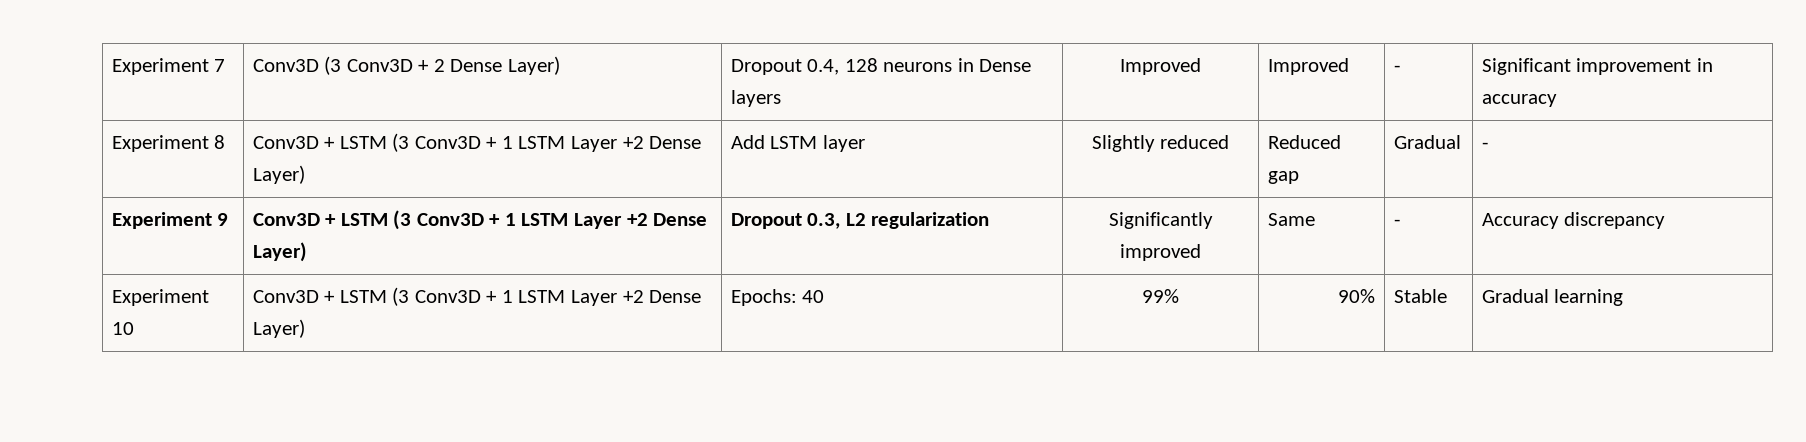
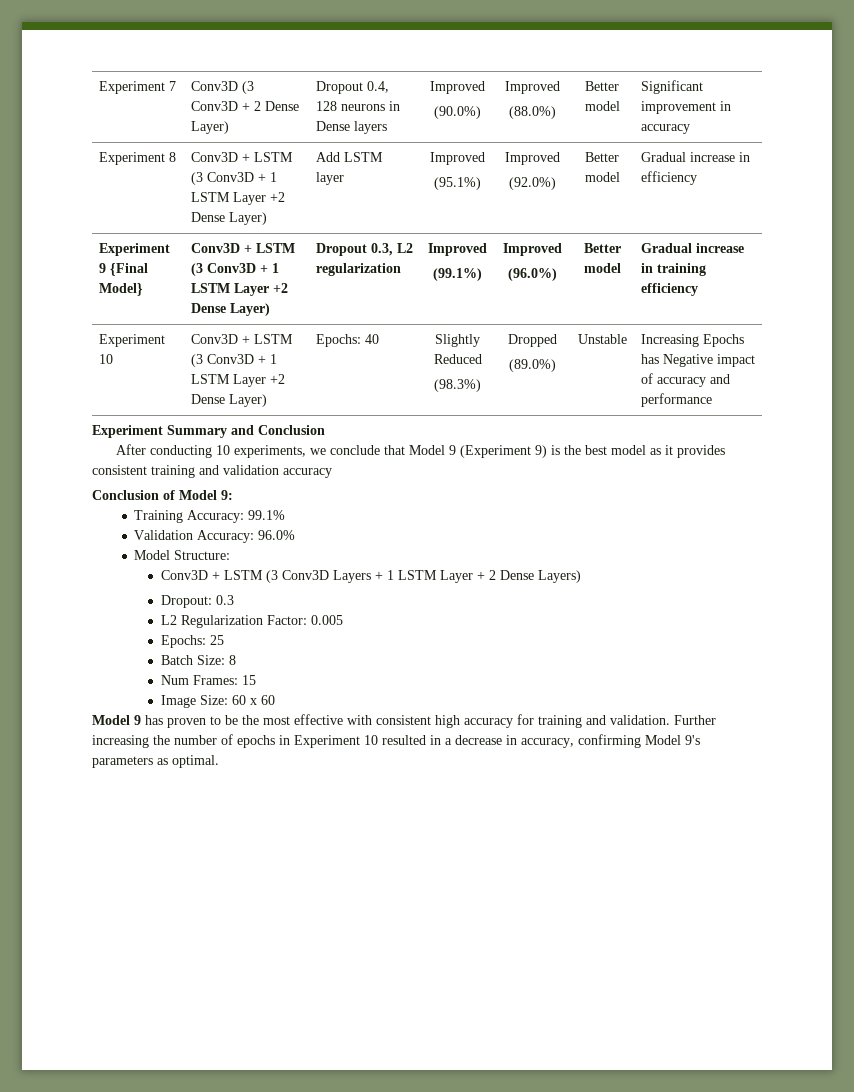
- Experiment 7 | Conv3D (3 Conv3D + 2 Dense Layer) | Dropout 0.4, 128 neurons in Dense layers | Improved | Improved | - | Significant improvement in accuracy
+ Experiment 7 | Conv3D (3 Conv3D + 2 Dense Layer) | Dropout 0.4, 128 neurons in Dense layers | Improved
+ (90.0%) | Improved
+ (88.0%) | Better model | Significant improvement in accuracy
- Experiment 8 | Conv3D + LSTM (3 Conv3D + 1 LSTM Layer +2 Dense Layer) | Add LSTM layer | Slightly reduced | Reduced gap | Gradual | -
+ Experiment 8 | Conv3D + LSTM (3 Conv3D + 1 LSTM Layer +2 Dense Layer) | Add LSTM layer | Improved
+ (95.1%) | Improved
+ (92.0%) | Better model | Gradual increase in efficiency
- Experiment 9 | Conv3D + LSTM (3 Conv3D + 1 LSTM Layer +2 Dense Layer) | Dropout 0.3, L2 regularization | Significantly improved | Same | - | Accuracy discrepancy
+ Experiment 9 {Final Model} | Conv3D + LSTM (3 Conv3D + 1 LSTM Layer +2 Dense Layer) | Dropout 0.3, L2 regularization | Improved
+ (99.1%) | Improved
+ (96.0%) | Better model | Gradual increase in training efficiency
- Experiment 10 | Conv3D + LSTM (3 Conv3D + 1 LSTM Layer +2 Dense Layer) | Epochs: 40 | 99% | 90% | Stable | Gradual learning
+ Experiment 10 | Conv3D + LSTM (3 Conv3D + 1 LSTM Layer +2 Dense Layer) | Epochs: 40 | Slightly Reduced
+ (98.3%) | Dropped
+ (89.0%) | Unstable | Increasing Epochs has Negative impact of accuracy and performance
+ Experiment Summary and Conclusion
+ After conducting 10 experiments, we conclude that Model 9 (Experiment 9) is the best model as it provides consistent training and validation accuracy
+ Conclusion of Model 9:
+ Training Accuracy: 99.1%
+ Validation Accuracy: 96.0%
+ Model Structure:
+ Conv3D + LSTM (3 Conv3D Layers + 1 LSTM Layer + 2 Dense Layers)
+ Dropout: 0.3
+ L2 Regularization Factor: 0.005
+ Epochs: 25
+ Batch Size: 8
+ Num Frames: 15
+ Image Size: 60 x 60
+ Model 9 has proven to be the most effective with consistent high accuracy for training and validation. Further increasing the number of epochs in Experiment 10 resulted in a decrease in accuracy, confirming Model 9's parameters as optimal.

